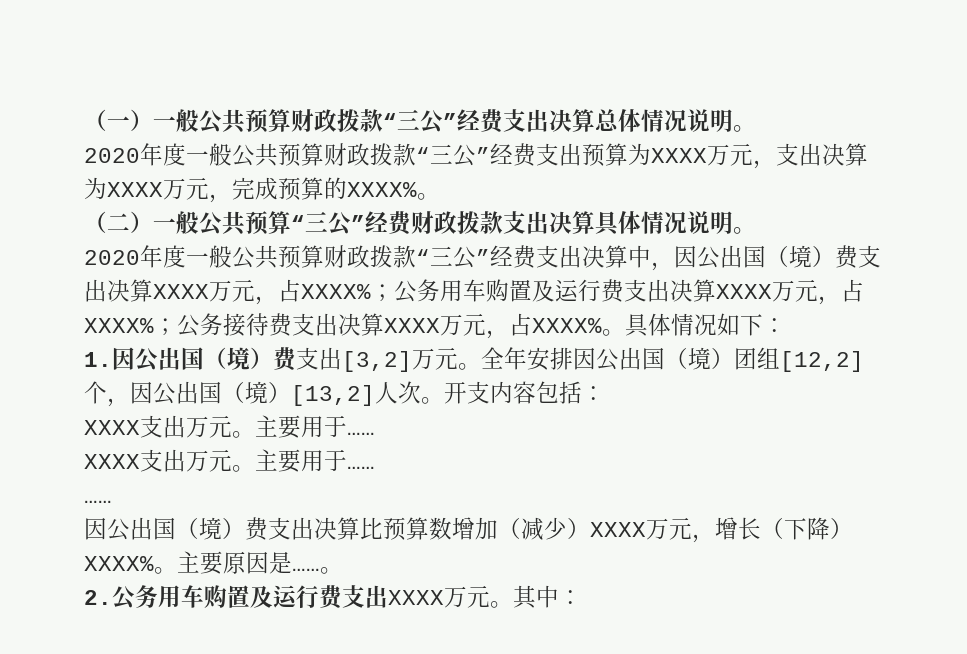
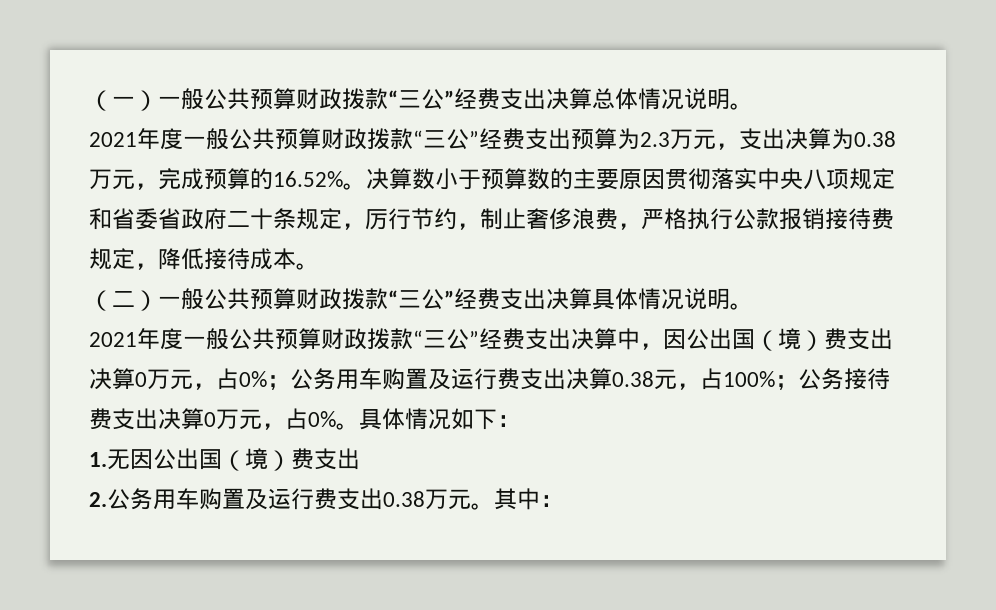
- 2020年度一般公共预算财政拨款“三公”经费支出预算为XXXX万元，支出决算为XXXX万元，完成预算的XXXX%。
+ 2021年度一般公共预算财政拨款“三公”经费支出预算为2.3万元，支出决算为0.38万元，完成预算的16.52%。决算数小于预算数的主要原因贯彻落实中央八项规定和省委省政府二十条规定，厉行节约，制止奢侈浪费，严格执行公款报销接待费规定，降低接待成本。
- （二）一般公共预算“三公”经费财政拨款支出决算具体情况说明。
+ （二）一般公共预算财政拨款“三公”经费支出决算具体情况说明。
- 2020年度一般公共预算财政拨款“三公”经费支出决算中，因公出国（境）费支出决算XXXX万元，占XXXX%；公务用车购置及运行费支出决算XXXX万元，占XXXX%；公务接待费支出决算XXXX万元，占XXXX%。
+ 2021年度一般公共预算财政拨款“三公”经费支出决算中，因公出国（境）费支出决算0万元，占0%；公务用车购置及运行费支出决算0.38元，占100%；公务接待费支出决算0万元，占0%。
- 1.因公出国（境）费支出[3,2]万元。全年安排因公出国（境）团组[12,2]个，因公出国（境）[13,2]人次。开支内容包括：
- XXXX支出万元。主要用于……
- XXXX支出万元。主要用于……
- ……
- 因公出国（境）费支出决算比预算数增加（减少）XXXX万元，增长（下降）XXXX%。主要原因是……。
+ 1.无因公出国（境）费支出
- 2.公务用车购置及运行费支出XXXX万元。
+ 2.公务用车购置及运行费支出0.38万元。

